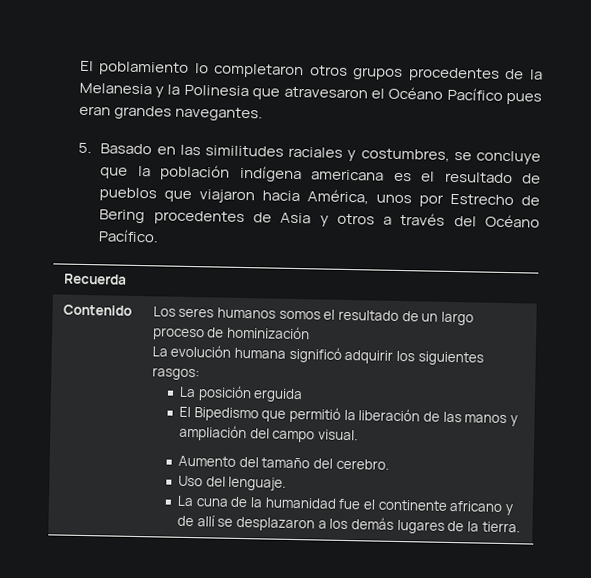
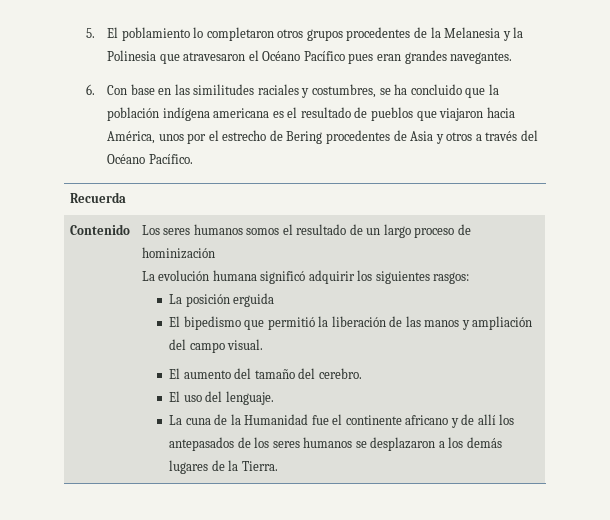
- El poblamiento lo completaron otros grupos procedentes de la Melanesia y la Polinesia que atravesaron el Océano Pacífico pues eran grandes navegantes.
+ 5. El poblamiento lo completaron otros grupos procedentes de la Melanesia y la Polinesia que atravesaron el Océano Pacífico pues eran grandes navegantes.
- 5. Basado en las similitudes raciales y costumbres, se concluye que la población indígena americana es el resultado de pueblos que viajaron hacia América, unos por Estrecho de Bering procedentes de Asia y otros a través del Océano Pacífico.
+ 6. Con base en las similitudes raciales y costumbres, se ha concluido que la población indígena americana es el resultado de pueblos que viajaron hacia América, unos por el estrecho de Bering procedentes de Asia y otros a través del Océano Pacífico.
- El Bipedismo que permitió la liberación de las manos y ampliación del campo visual.
+ El bipedismo que permitió la liberación de las manos y ampliación del campo visual.
- Aumento del tamaño del cerebro.
+ El aumento del tamaño del cerebro.
- Uso del lenguaje.
+ El uso del lenguaje.
- La cuna de la humanidad fue el continente africano y de allí se desplazaron a los demás lugares de la tierra.
+ La cuna de la Humanidad fue el continente africano y de allí los antepasados de los seres humanos se desplazaron a los demás lugares de la Tierra.

